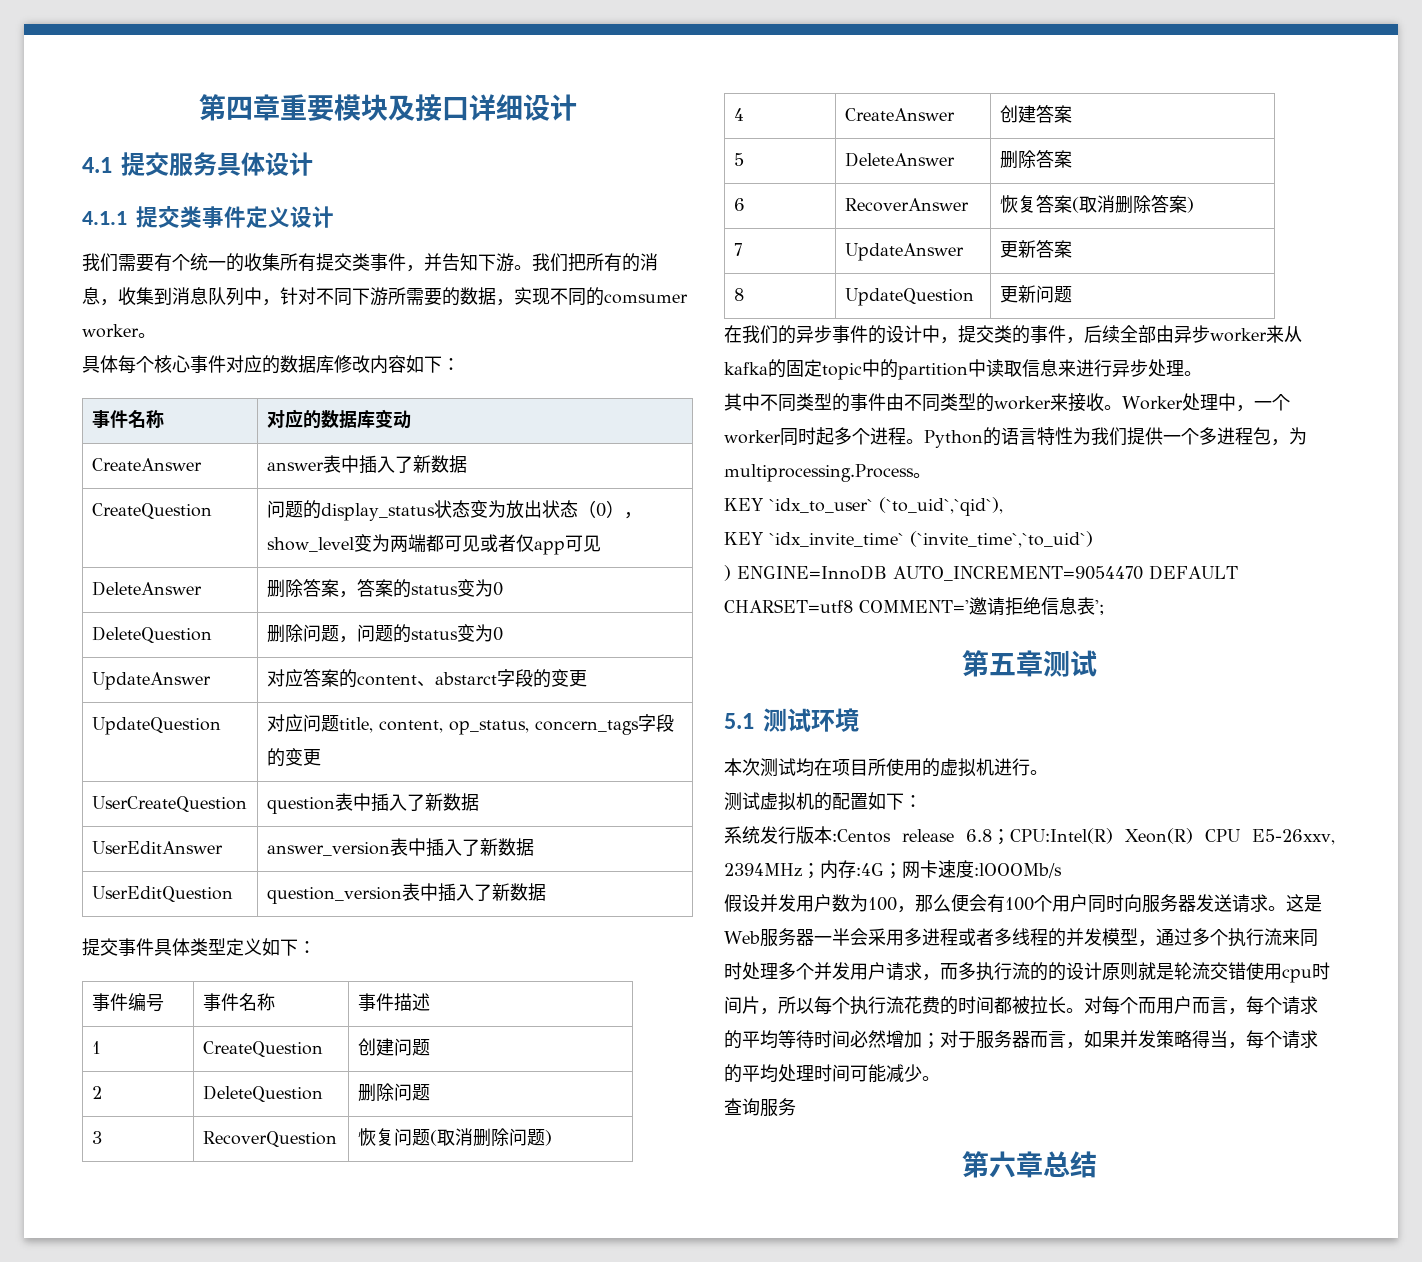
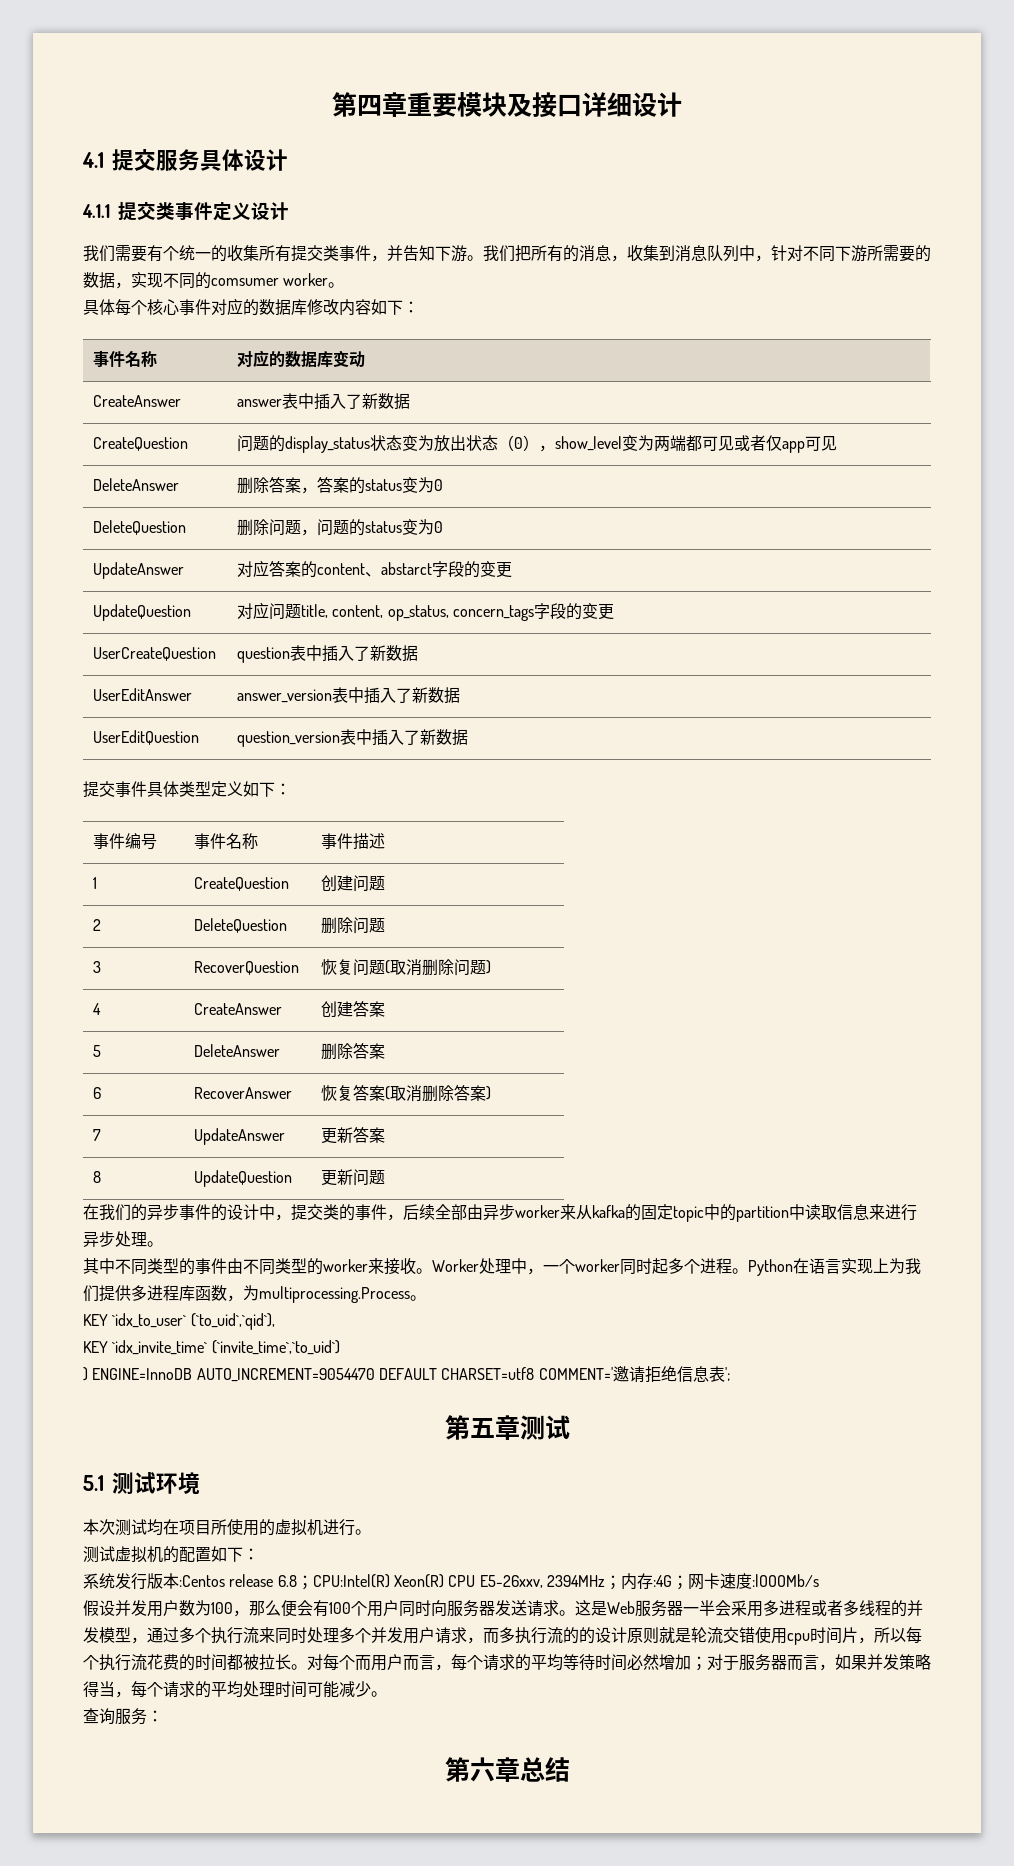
- Python的语言特性为我们提供一个多进程包，为multiprocessing.Process。
+ Python在语言实现上为我们提供多进程库函数，为multiprocessing.Process。
- 查询服务
+ 查询服务：

